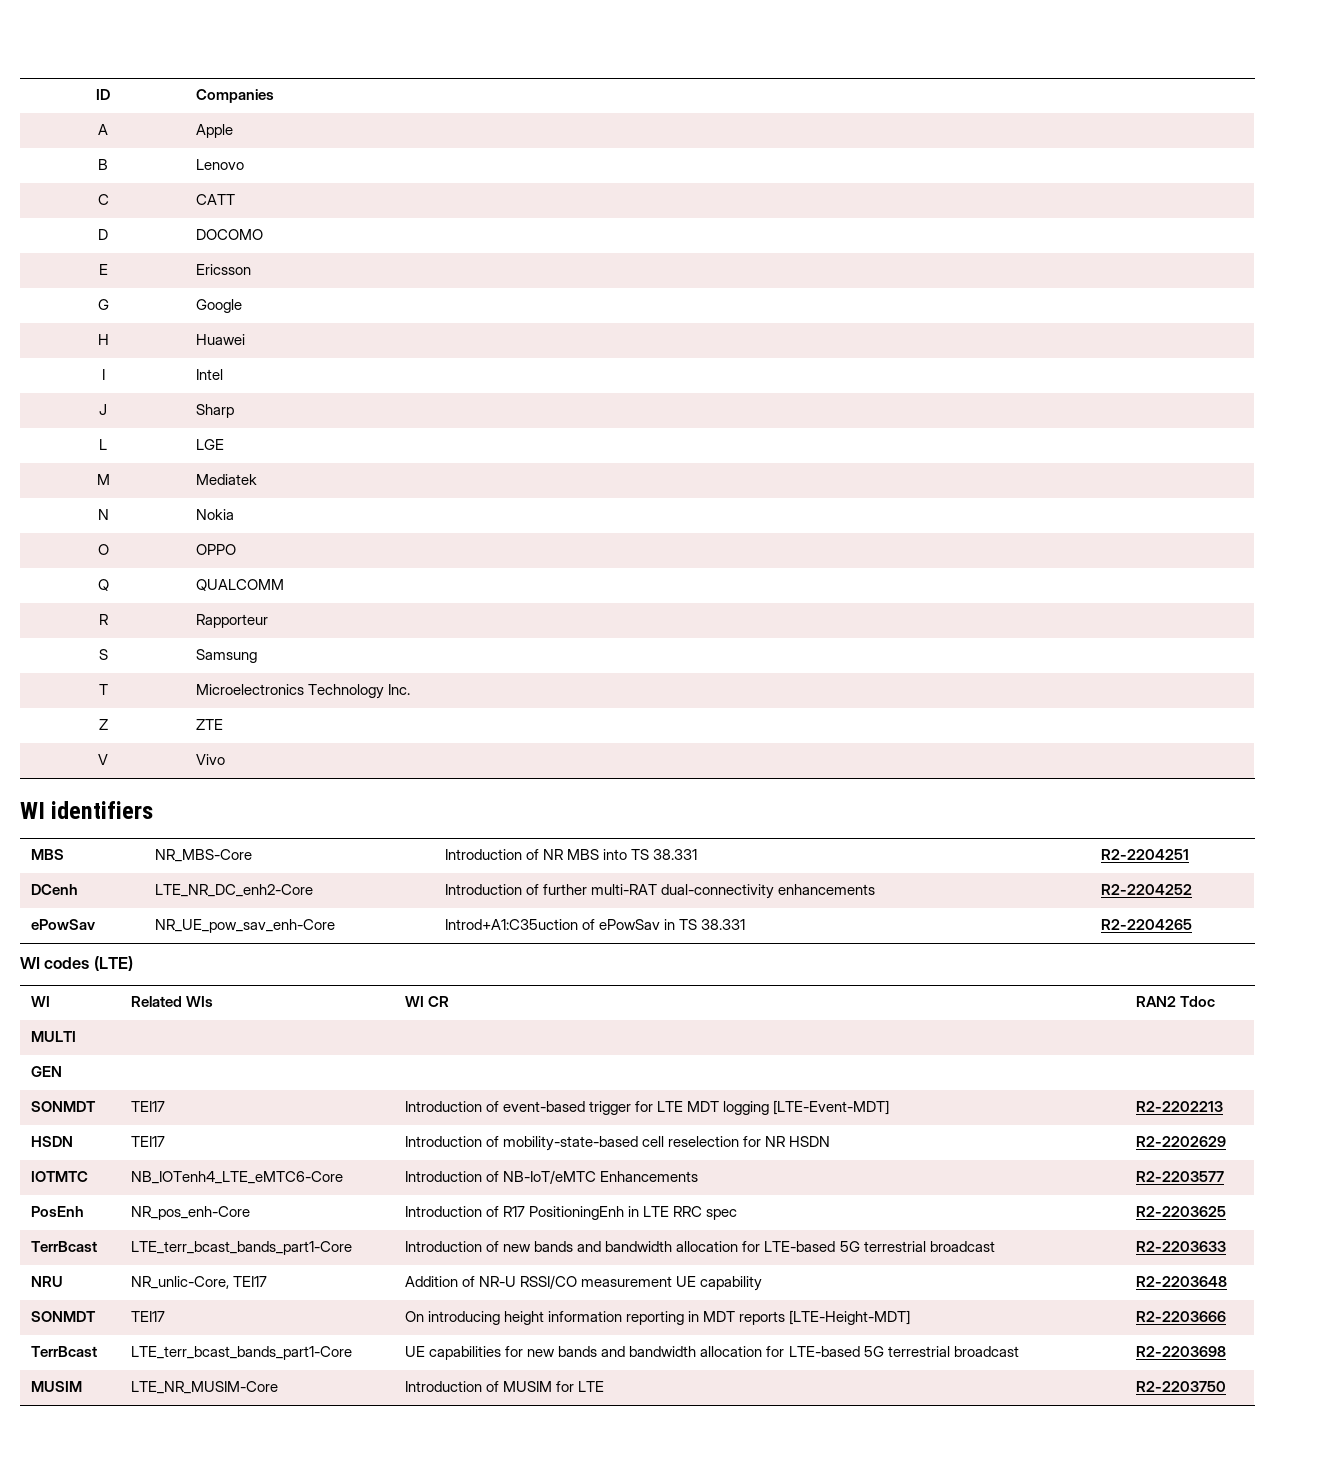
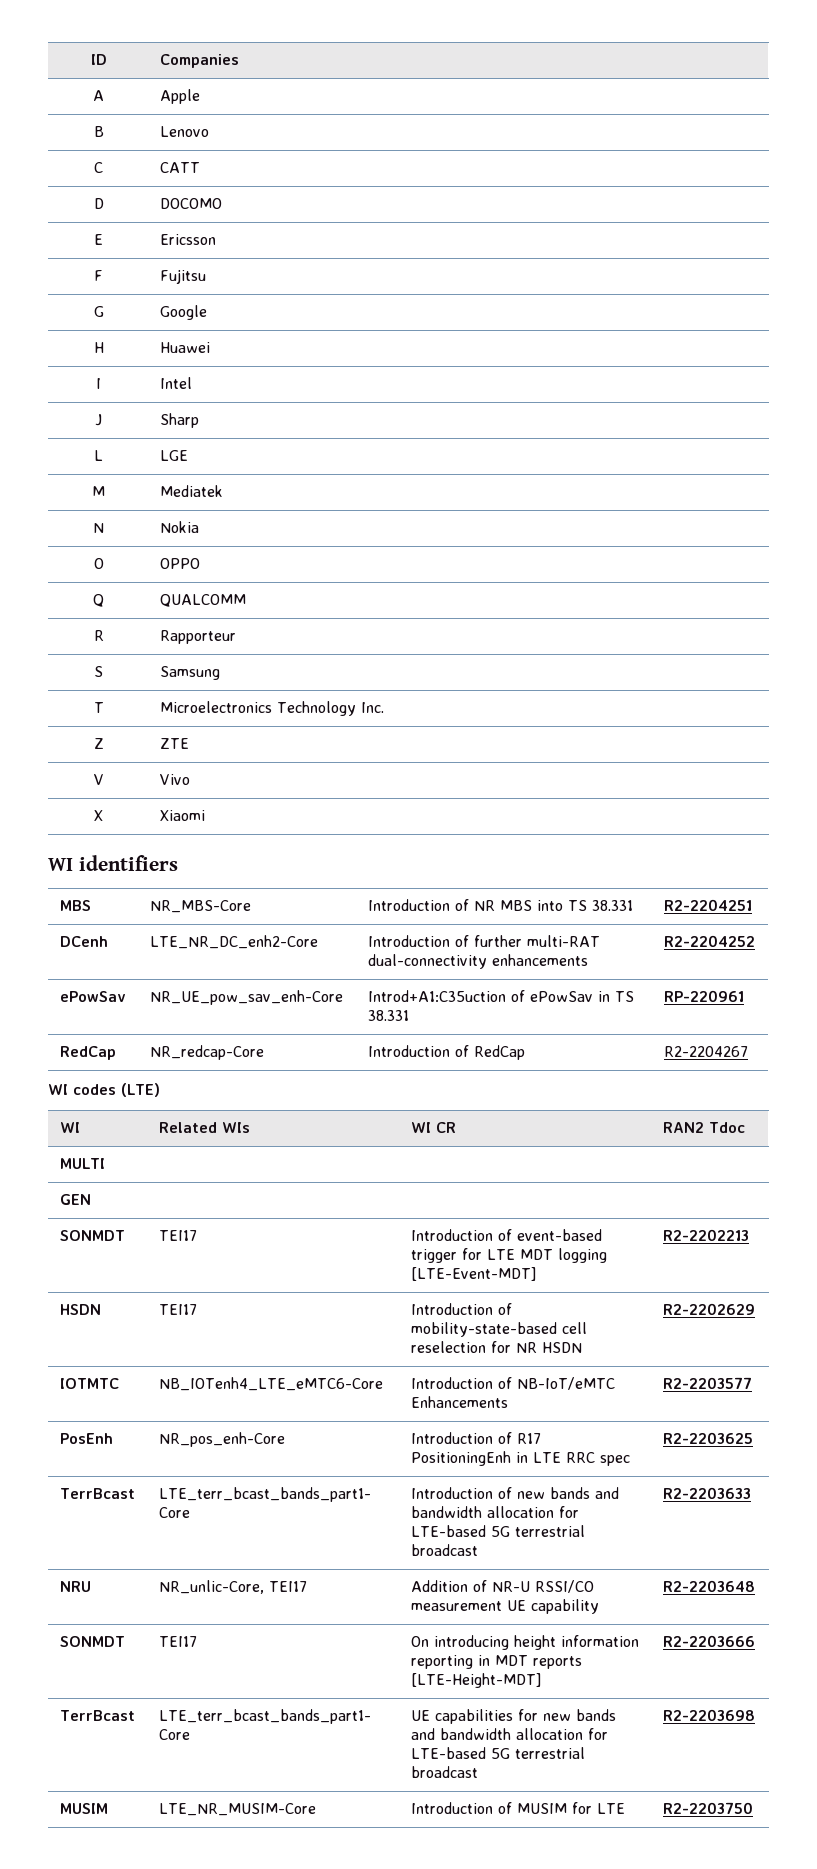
+ F | Fujitsu
+ X | Xiaomi
- ePowSav | NR_UE_pow_sav_enh-Core | Introd+A1:C35uction of ePowSav in TS 38.331 | R2-2204265
+ ePowSav | NR_UE_pow_sav_enh-Core | Introd+A1:C35uction of ePowSav in TS 38.331 | RP-220961
+ RedCap | NR_redcap-Core | Introduction of RedCap | R2-2204267

